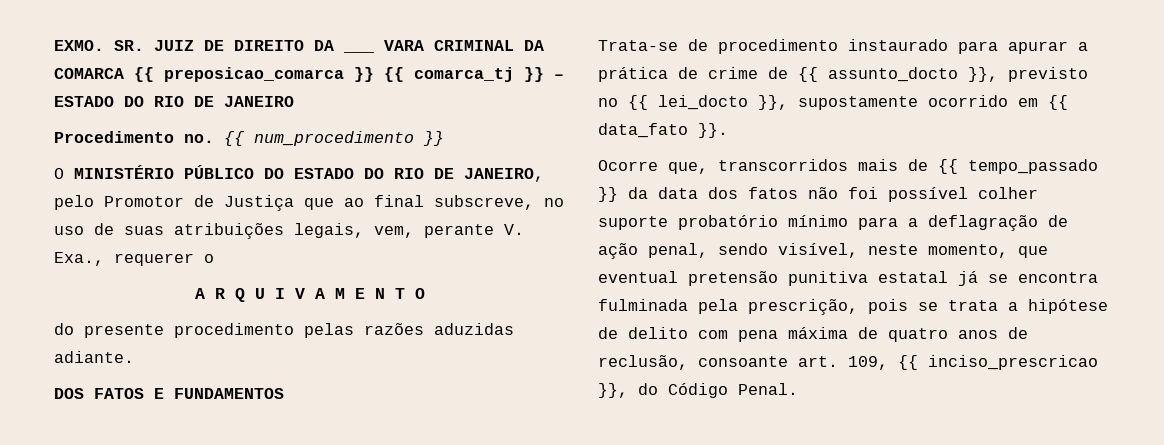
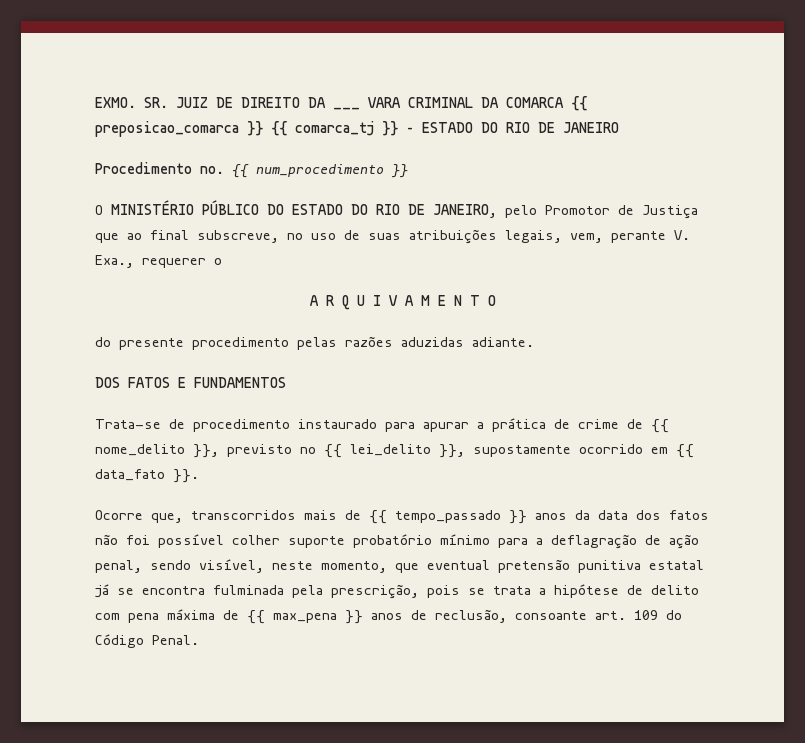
- Trata-se de procedimento instaurado para apurar a prática de crime de {{ assunto_docto }}, previsto no {{ lei_docto }}, supostamente ocorrido em {{ data_fato }}.
+ Trata-se de procedimento instaurado para apurar a prática de crime de {{ nome_delito }}, previsto no {{ lei_delito }}, supostamente ocorrido em {{ data_fato }}.
- Ocorre que, transcorridos mais de {{ tempo_passado }} da data dos fatos não foi possível colher suporte probatório mínimo para a deflagração de ação penal, sendo visível, neste momento, que eventual pretensão punitiva estatal já se encontra fulminada pela prescrição, pois se trata a hipótese de delito com pena máxima de quatro anos de reclusão, consoante art. 109, {{ inciso_prescricao }}, do Código Penal.
+ Ocorre que, transcorridos mais de {{ tempo_passado }} anos da data dos fatos não foi possível colher suporte probatório mínimo para a deflagração de ação penal, sendo visível, neste momento, que eventual pretensão punitiva estatal já se encontra fulminada pela prescrição, pois se trata a hipótese de delito com pena máxima de {{ max_pena }} anos de reclusão, consoante art. 109 do Código Penal.

